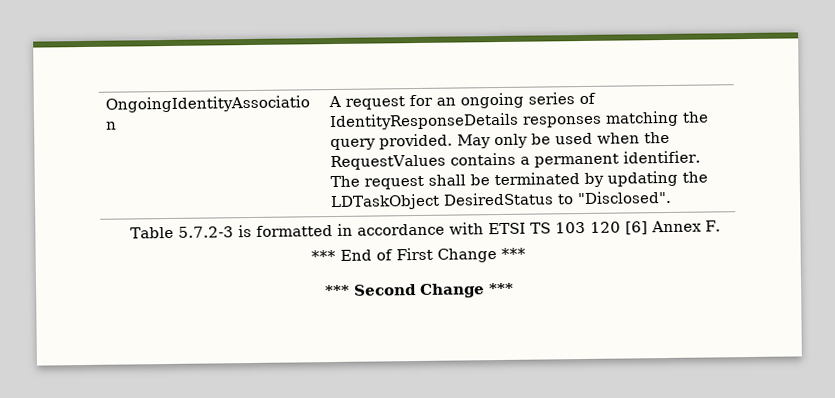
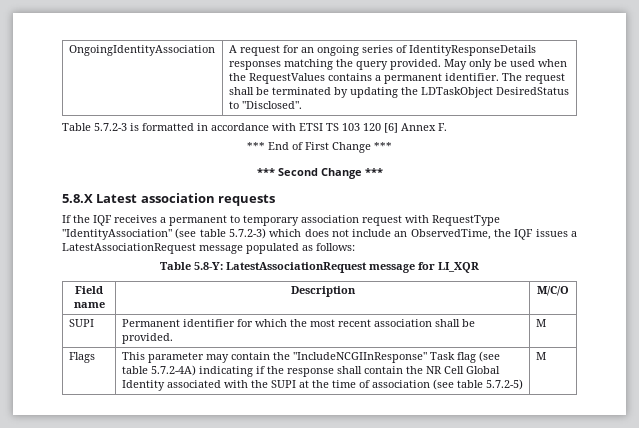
+ 5.8.X Latest association requests
+ If the IQF receives a permanent to temporary association request with RequestType "IdentityAssociation" (see table 5.7.2-3) which does not include an ObservedTime, the IQF issues a LatestAssociationRequest message populated as follows:
+ Table 5.8-Y: LatestAssociationRequest message for LI_XQR
+ Field name | Description | M/C/O
+ SUPI | Permanent identifier for which the most recent association shall be provided. | M
+ Flags | This parameter may contain the "IncludeNCGIInResponse" Task flag (see table 5.7.2-4A) indicating if the response shall contain the NR Cell Global Identity associated with the SUPI at the time of association (see table 5.7.2-5) | M

